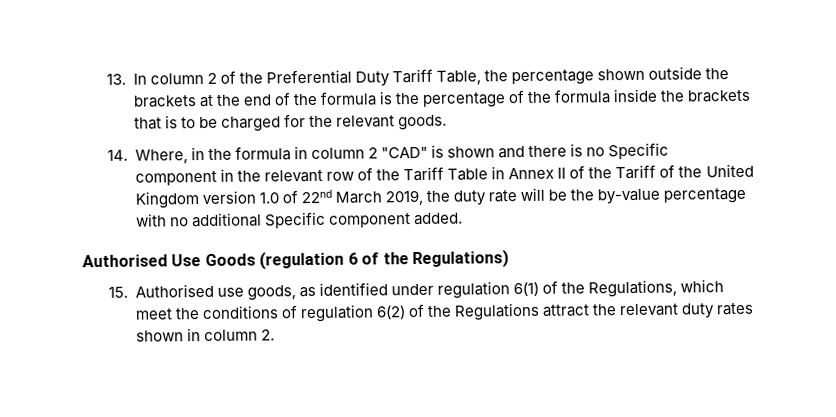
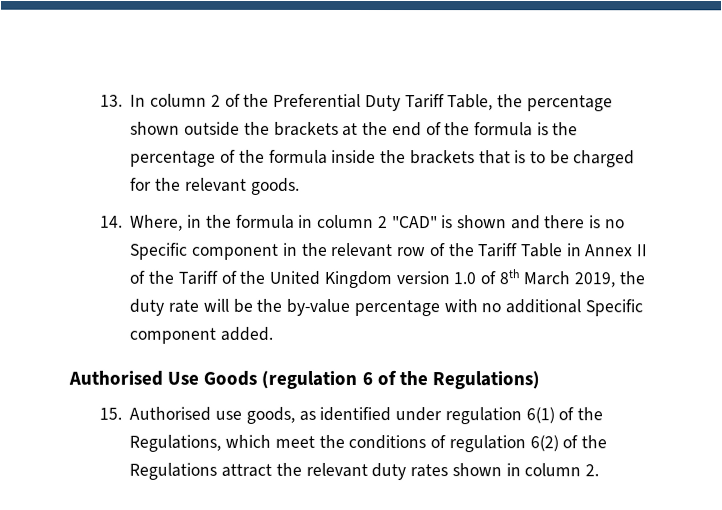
- 14. Where, in the formula in column 2 "CAD" is shown and there is no Specific component in the relevant row of the Tariff Table in Annex II of the Tariff of the United Kingdom version 1.0 of 22nd March 2019, the duty rate will be the by-value percentage with no additional Specific component added.
+ 14. Where, in the formula in column 2 "CAD" is shown and there is no Specific component in the relevant row of the Tariff Table in Annex II of the Tariff of the United Kingdom version 1.0 of 8th March 2019, the duty rate will be the by-value percentage with no additional Specific component added.

